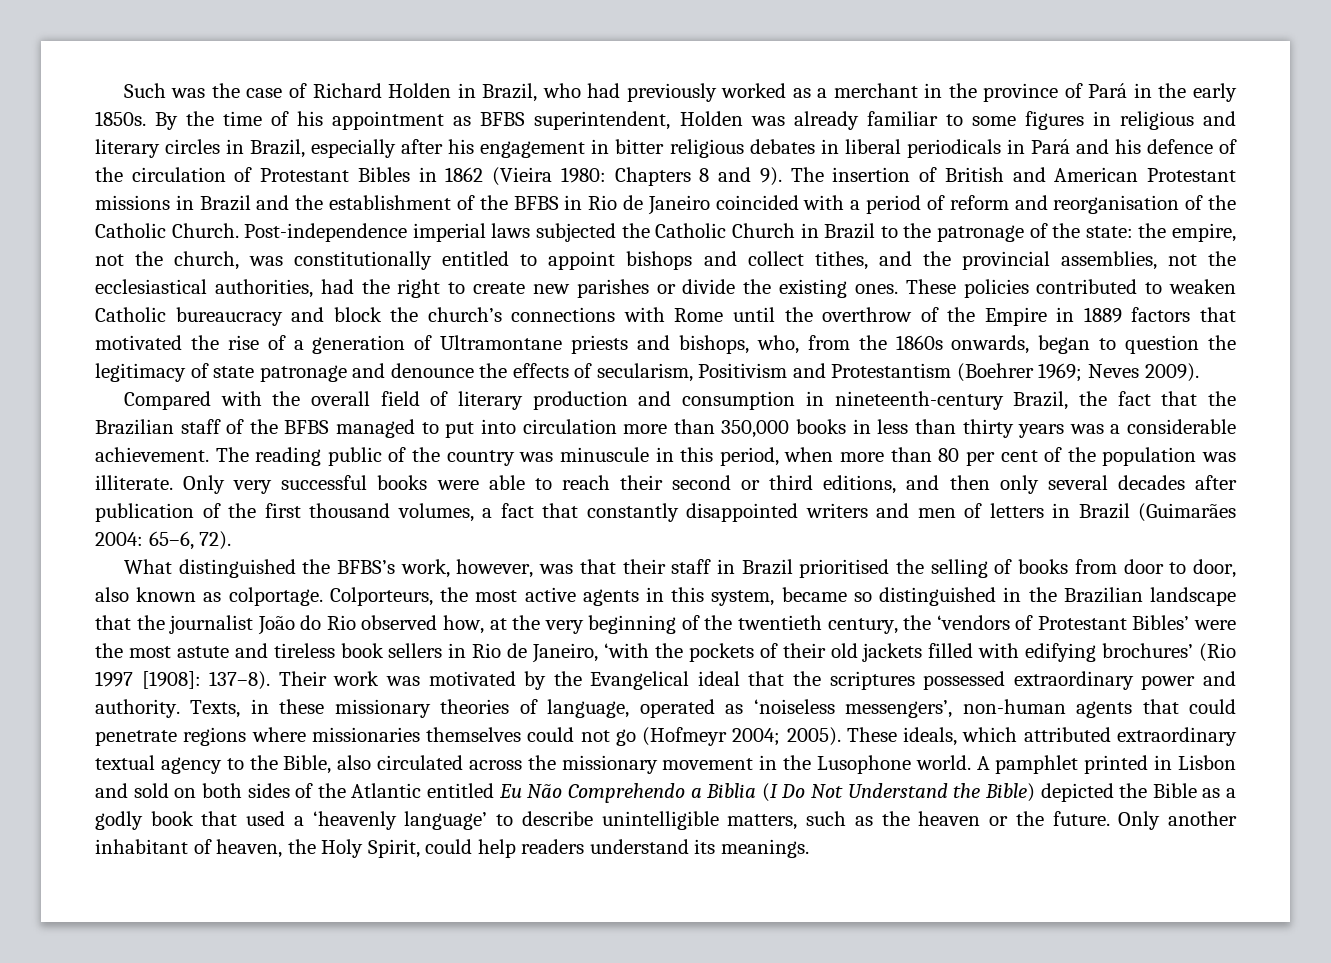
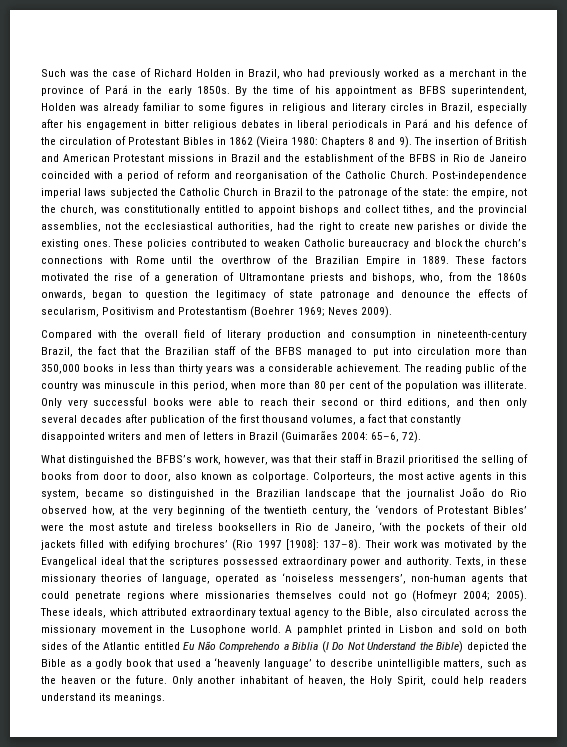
- These policies contributed to weaken Catholic bureaucracy and block the church’s connections with Rome until the overthrow of the Empire in 1889 factors that motivated the rise of a generation of Ultramontane priests and bishops, who, from the 1860s onwards, began to question the legitimacy of state patronage and denounce the effects of secularism, Positivism and Protestantism (Boehrer 1969; Neves 2009).
+ These policies contributed to weaken Catholic bureaucracy and block the church’s connections with Rome until the overthrow of the Brazilian Empire in 1889. These factors motivated the rise of a generation of Ultramontane priests and bishops, who, from the 1860s onwards, began to question the legitimacy of state patronage and denounce the effects of secularism, Positivism and Protestantism (Boehrer 1969; Neves 2009).
- Colporteurs, the most active agents in this system, became so distinguished in the Brazilian landscape that the journalist João do Rio observed how, at the very beginning of the twentieth century, the ‘vendors of Protestant Bibles’ were the most astute and tireless book sellers in Rio de Janeiro, ‘with the pockets of their old jackets filled with edifying brochures’ (Rio 1997 [1908]:
+ Colporteurs, the most active agents in this system, became so distinguished in the Brazilian landscape that the journalist João do Rio observed how, at the very beginning of the twentieth century, the ‘vendors of Protestant Bibles’ were the most astute and tireless booksellers in Rio de Janeiro, ‘with the pockets of their old jackets filled with edifying brochures’ (Rio 1997 [1908]:

